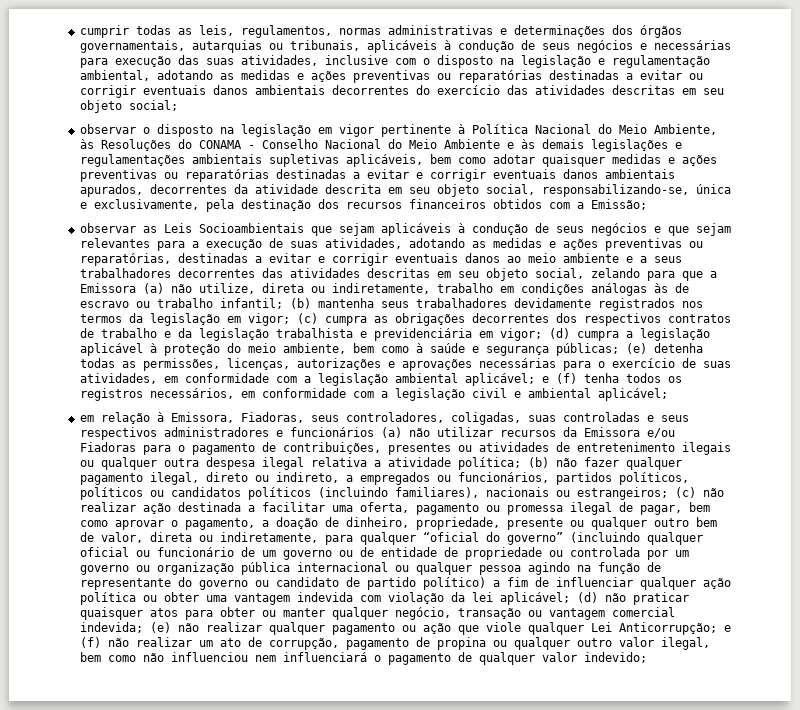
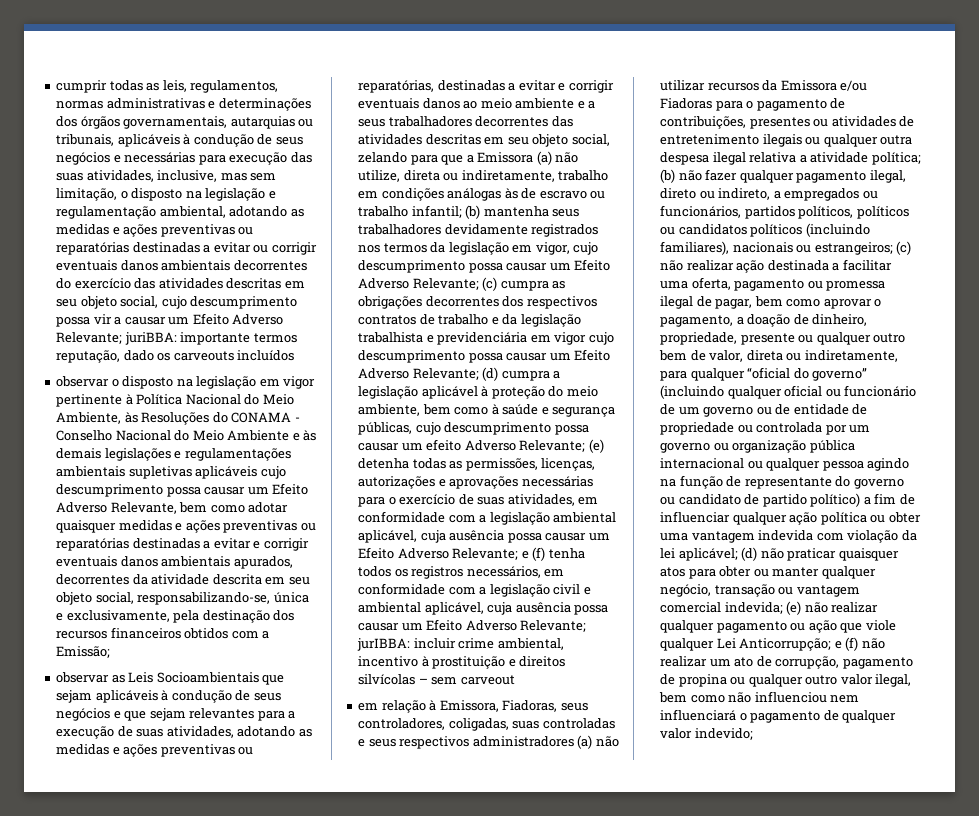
- cumprir todas as leis, regulamentos, normas administrativas e determinações dos órgãos governamentais, autarquias ou tribunais, aplicáveis à condução de seus negócios e necessárias para execução das suas atividades, inclusive com o disposto na legislação e regulamentação ambiental, adotando as medidas e ações preventivas ou reparatórias destinadas a evitar ou corrigir eventuais danos ambientais decorrentes do exercício das atividades descritas em seu objeto social;
+ cumprir todas as leis, regulamentos, normas administrativas e determinações dos órgãos governamentais, autarquias ou tribunais, aplicáveis à condução de seus negócios e necessárias para execução das suas atividades, inclusive, mas sem limitação, o disposto na legislação e regulamentação ambiental, adotando as medidas e ações preventivas ou reparatórias destinadas a evitar ou corrigir eventuais danos ambientais decorrentes do exercício das atividades descritas em seu objeto social, cujo descumprimento possa vir a causar um Efeito Adverso Relevante; juriBBA: importante termos reputação, dado os carveouts incluídos
- observar o disposto na legislação em vigor pertinente à Política Nacional do Meio Ambiente, às Resoluções do CONAMA - Conselho Nacional do Meio Ambiente e às demais legislações e regulamentações ambientais supletivas aplicáveis, bem como adotar quaisquer medidas e ações preventivas ou reparatórias destinadas a evitar e corrigir eventuais danos ambientais apurados, decorrentes da atividade descrita em seu objeto social, responsabilizando-se, única e exclusivamente, pela destinação dos recursos financeiros obtidos com a Emissão;
+ observar o disposto na legislação em vigor pertinente à Política Nacional do Meio Ambiente, às Resoluções do CONAMA - Conselho Nacional do Meio Ambiente e às demais legislações e regulamentações ambientais supletivas aplicáveis cujo descumprimento possa causar um Efeito Adverso Relevante, bem como adotar quaisquer medidas e ações preventivas ou reparatórias destinadas a evitar e corrigir eventuais danos ambientais apurados, decorrentes da atividade descrita em seu objeto social, responsabilizando-se, única e exclusivamente, pela destinação dos recursos financeiros obtidos com a Emissão;
- (b) mantenha seus trabalhadores devidamente registrados nos termos da legislação em vigor;
+ (b) mantenha seus trabalhadores devidamente registrados nos termos da legislação em vigor, cujo descumprimento possa causar um Efeito Adverso Relevante;
- (c) cumpra as obrigações decorrentes dos respectivos contratos de trabalho e da legislação trabalhista e previdenciária em vigor;
+ (c) cumpra as obrigações decorrentes dos respectivos contratos de trabalho e da legislação trabalhista e previdenciária em vigor cujo descumprimento possa causar um Efeito Adverso Relevante;
- (d) cumpra a legislação aplicável à proteção do meio ambiente, bem como à saúde e segurança públicas;
+ (d) cumpra a legislação aplicável à proteção do meio ambiente, bem como à saúde e segurança públicas, cujo descumprimento possa causar um efeito Adverso Relevante;
- (e) detenha todas as permissões, licenças, autorizações e aprovações necessárias para o exercício de suas atividades, em conformidade com a legislação ambiental aplicável;
+ (e) detenha todas as permissões, licenças, autorizações e aprovações necessárias para o exercício de suas atividades, em conformidade com a legislação ambiental aplicável, cuja ausência possa causar um Efeito Adverso Relevante;
- e (f) tenha todos os registros necessários, em conformidade com a legislação civil e ambiental aplicável;
+ e (f) tenha todos os registros necessários, em conformidade com a legislação civil e ambiental aplicável, cuja ausência possa causar um Efeito Adverso Relevante; jurIBBA: incluir crime ambiental, incentivo à prostituição e direitos silvícolas – sem carveout
- em relação à Emissora, Fiadoras, seus controladores, coligadas, suas controladas e seus respectivos administradores e funcionários (a) não utilizar recursos da Emissora e/ou Fiadoras para o pagamento de contribuições, presentes ou atividades de entretenimento ilegais ou qualquer outra despesa ilegal relativa a atividade política;
+ em relação à Emissora, Fiadoras, seus controladores, coligadas, suas controladas e seus respectivos administradores (a) não utilizar recursos da Emissora e/ou Fiadoras para o pagamento de contribuições, presentes ou atividades de entretenimento ilegais ou qualquer outra despesa ilegal relativa a atividade política;

